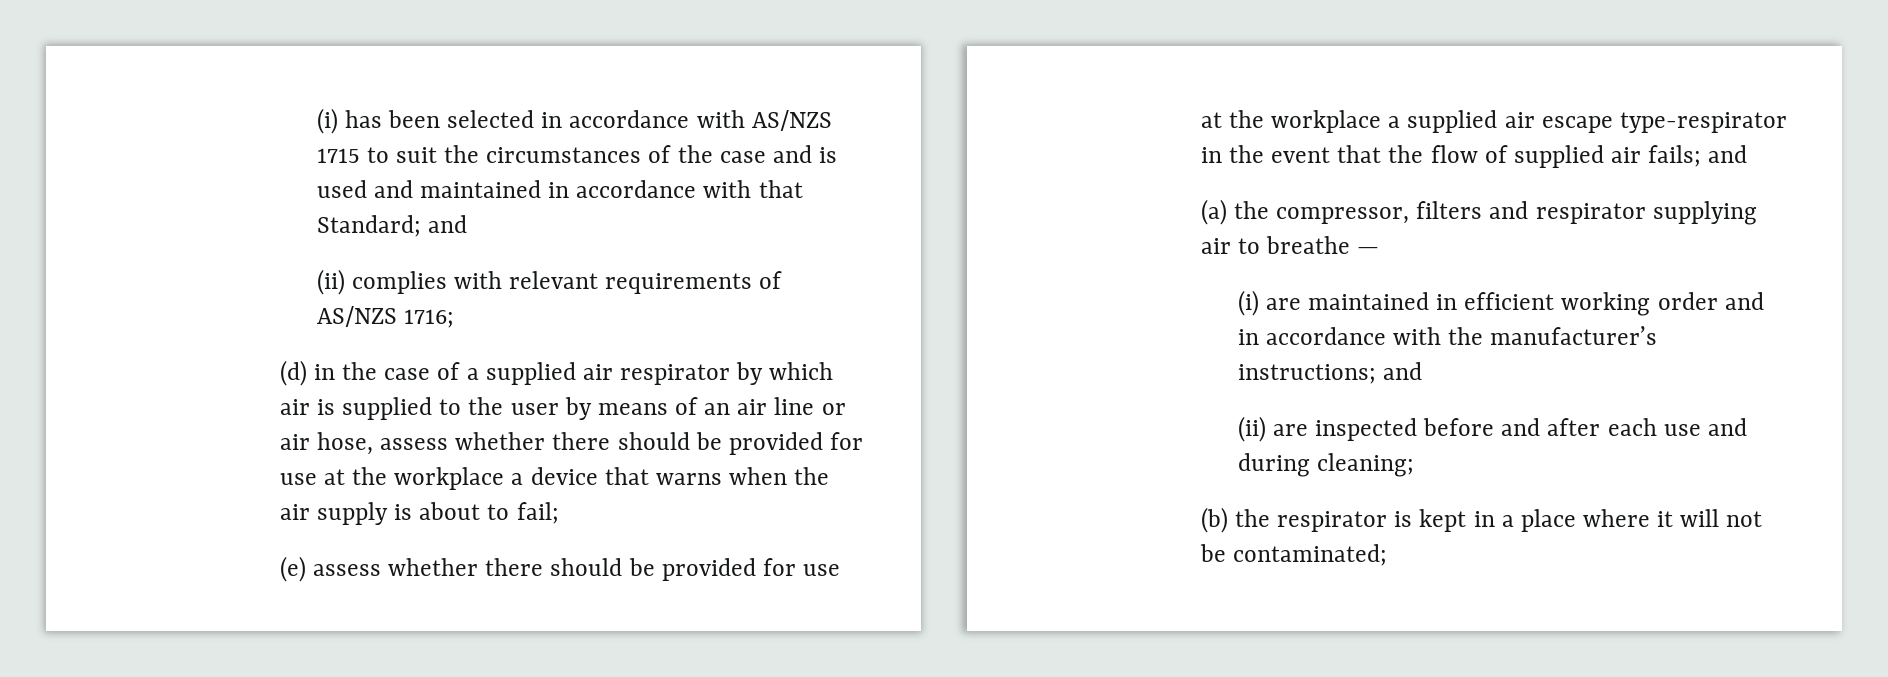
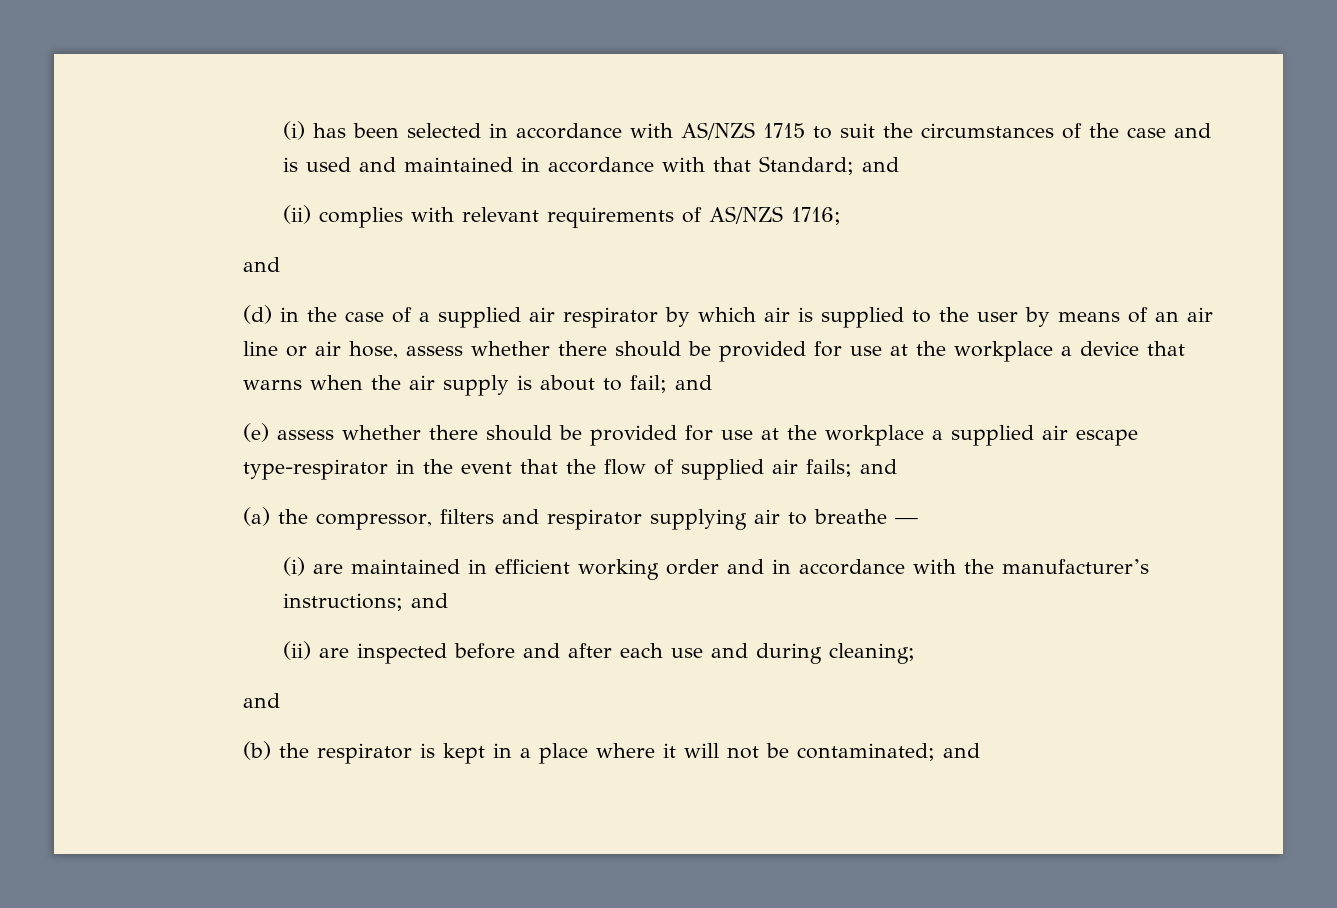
  (ii) complies with relevant requirements of AS/NZS 1716;
+ and
- (d) in the case of a supplied air respirator by which air is supplied to the user by means of an air line or air hose, assess whether there should be provided for use at the workplace a device that warns when the air supply is about to fail;
+ (d) in the case of a supplied air respirator by which air is supplied to the user by means of an air line or air hose, assess whether there should be provided for use at the workplace a device that warns when the air supply is about to fail; and
  (ii) are inspected before and after each use and during cleaning;
+ and
- (b) the respirator is kept in a place where it will not be contaminated;
+ (b) the respirator is kept in a place where it will not be contaminated; and

